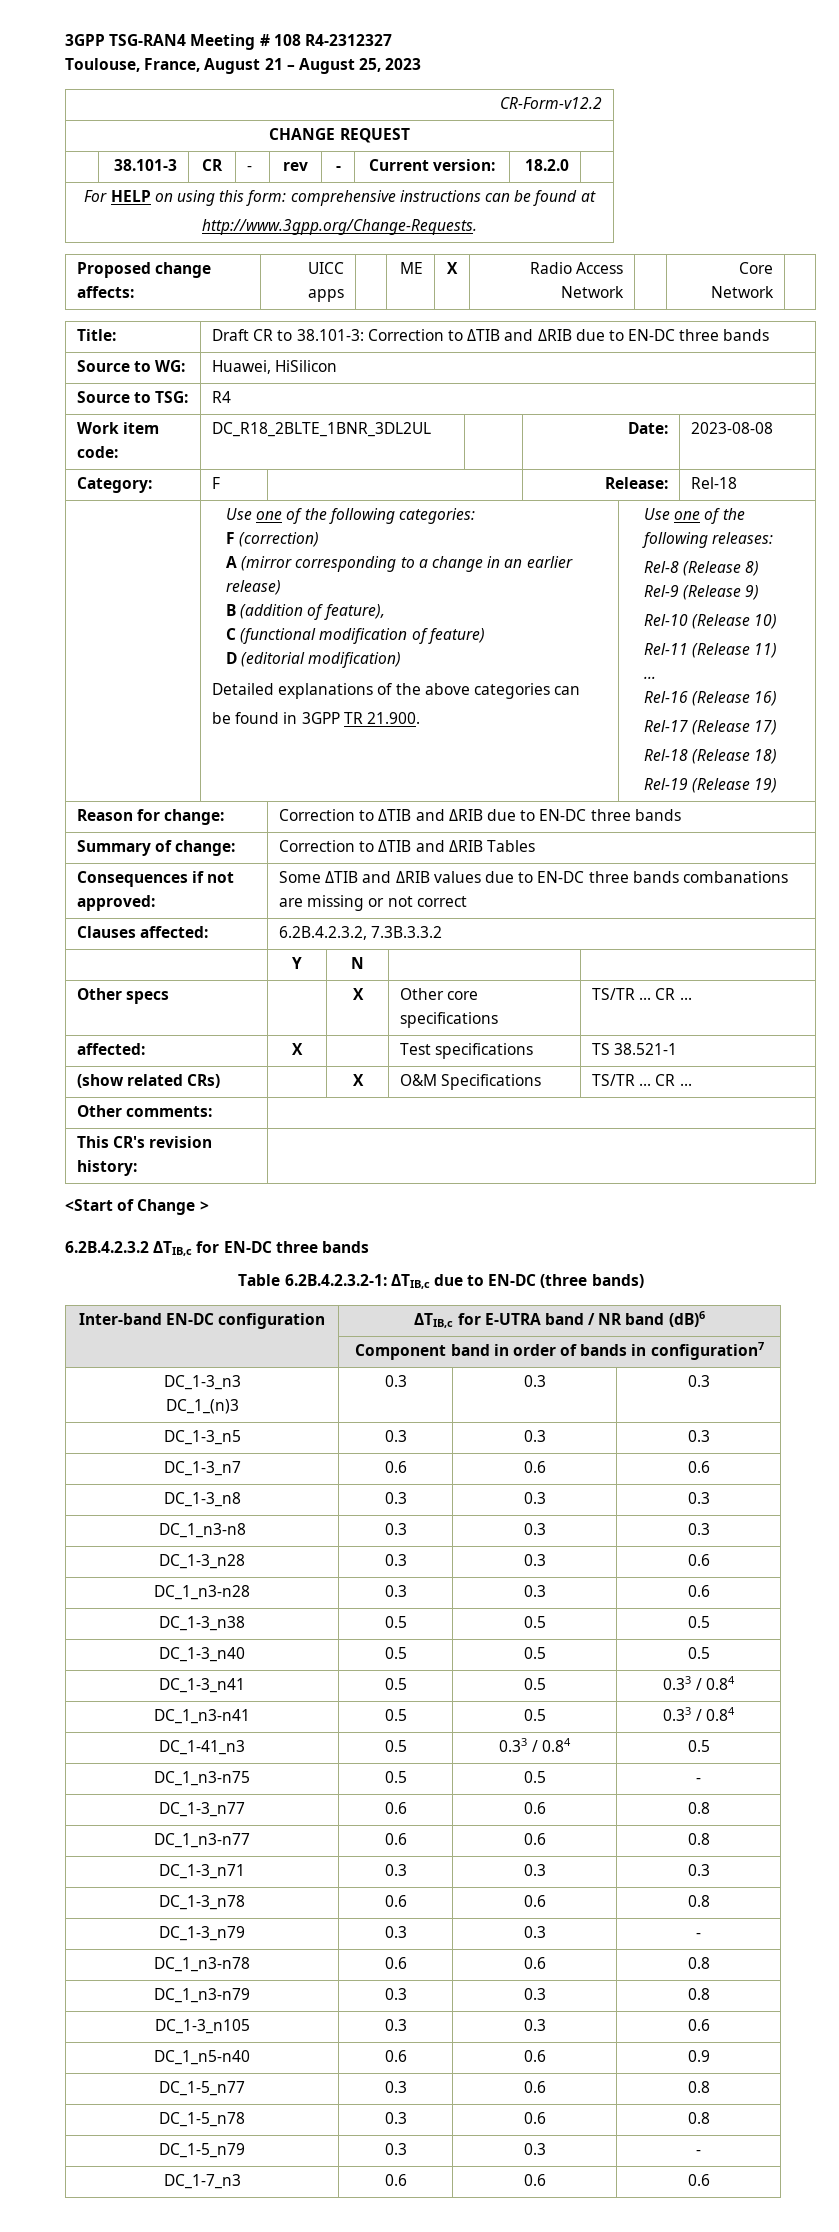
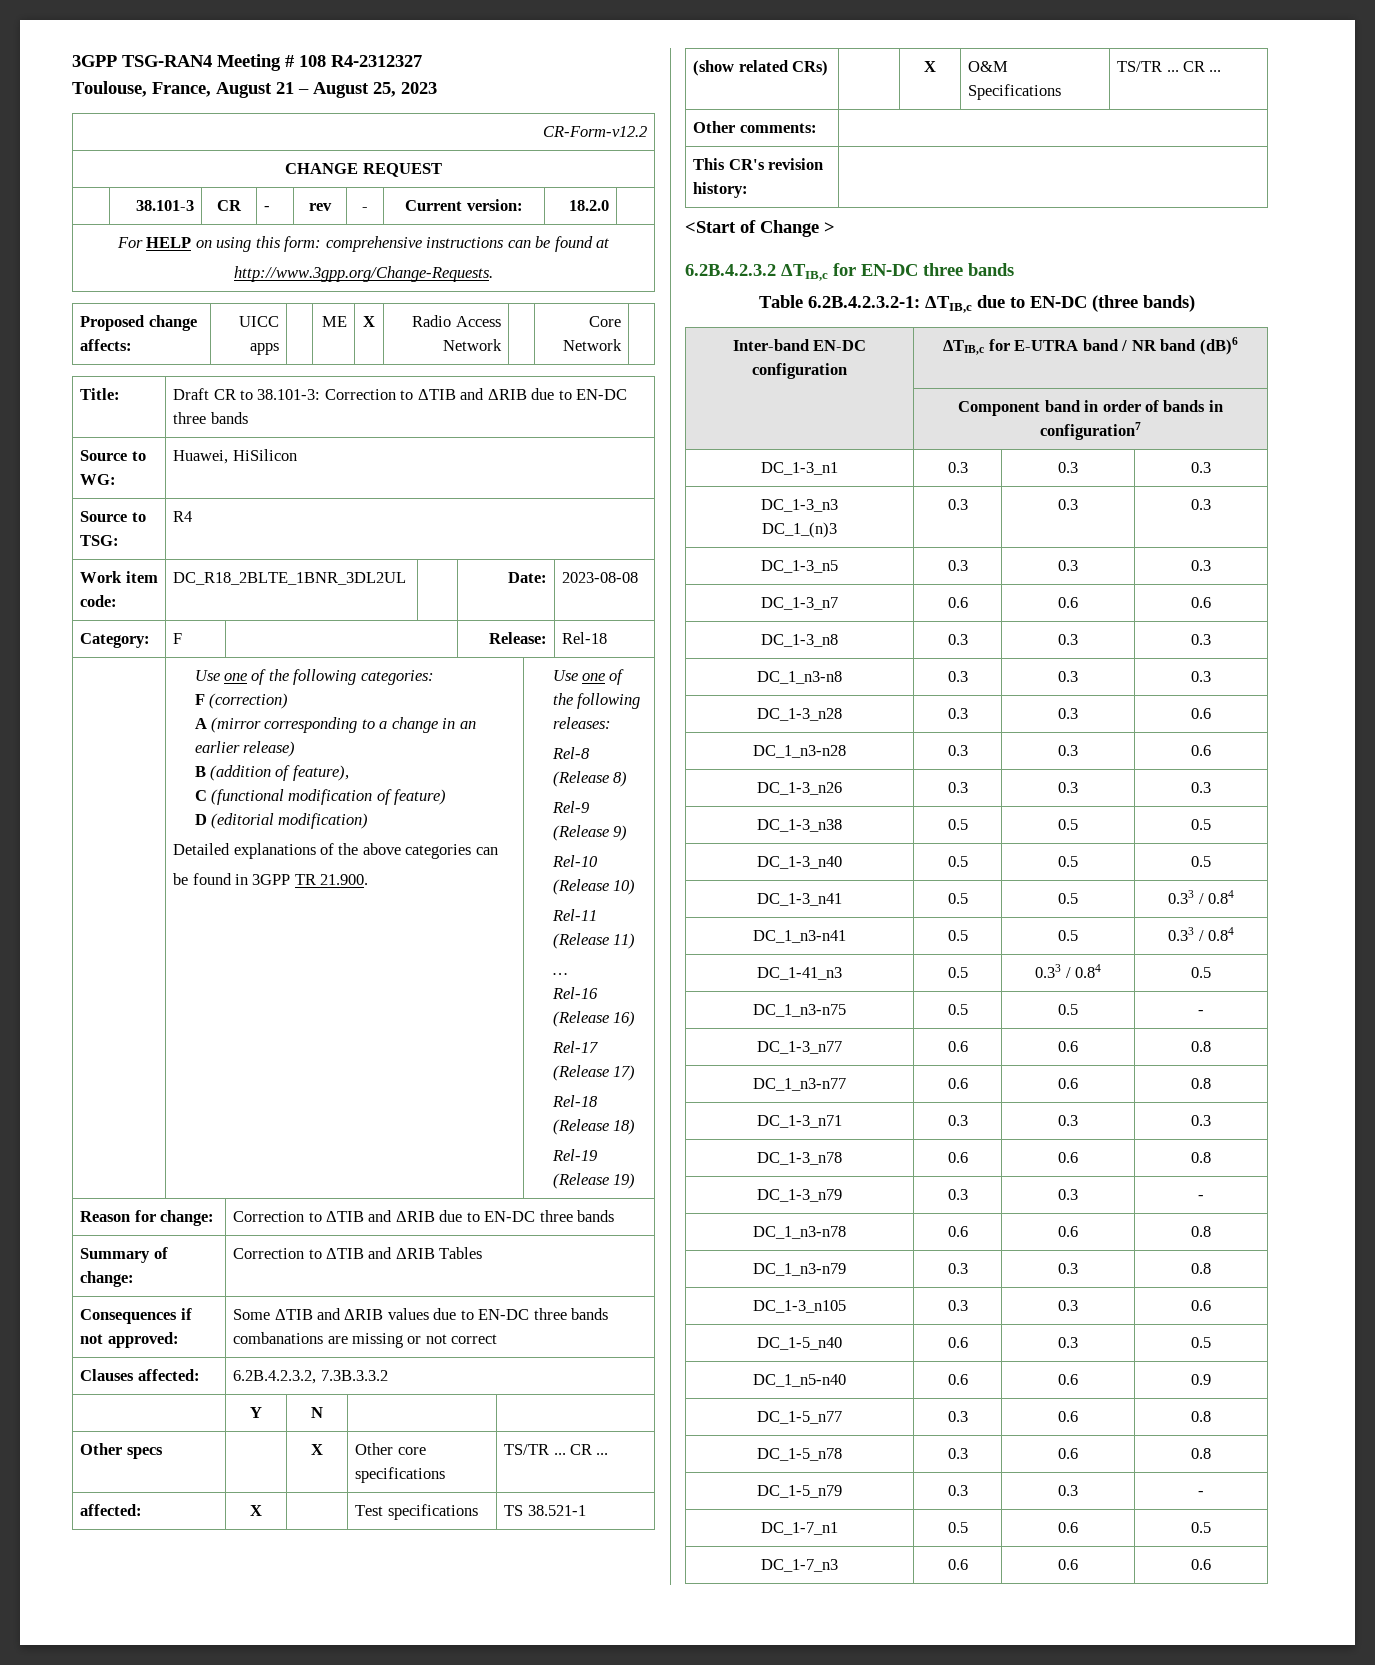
+ DC_1-3_n1 | 0.3 | 0.3 | 0.3
+ DC_1-3_n26 | 0.3 | 0.3 | 0.3
+ DC_1-5_n40 | 0.6 | 0.3 | 0.5
+ DC_1-7_n1 | 0.5 | 0.6 | 0.5

